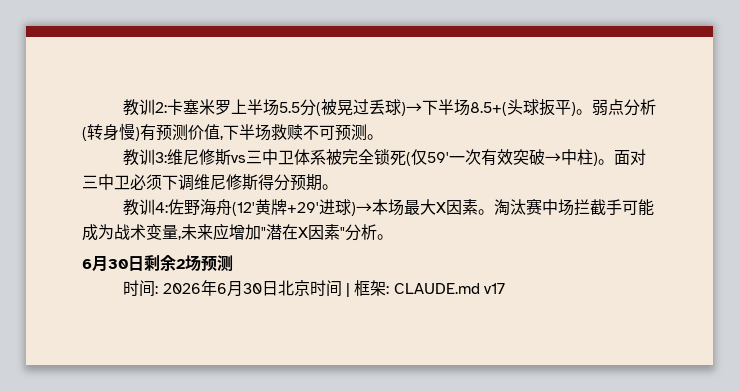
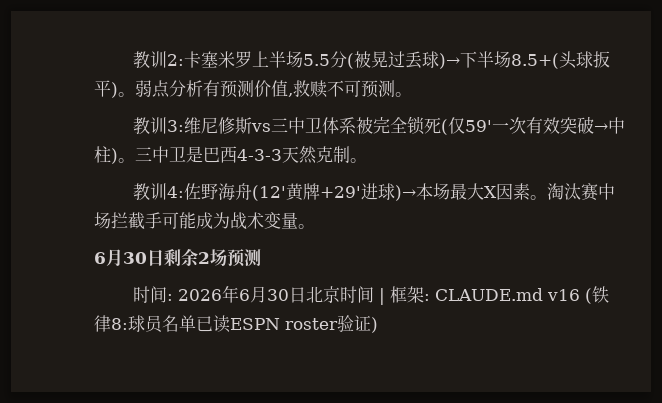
- 弱点分析(转身慢)有预测价值,下半场救赎不可预测。
+ 弱点分析有预测价值,救赎不可预测。
- 面对三中卫必须下调维尼修斯得分预期。
+ 三中卫是巴西4-3-3天然克制。
- 淘汰赛中场拦截手可能成为战术变量,未来应增加"潜在X因素"分析。
+ 淘汰赛中场拦截手可能成为战术变量。
- 时间: 2026年6月30日北京时间 | 框架: CLAUDE.md v17
+ 时间: 2026年6月30日北京时间 | 框架: CLAUDE.md v16 (铁律8:球员名单已读ESPN roster验证)

